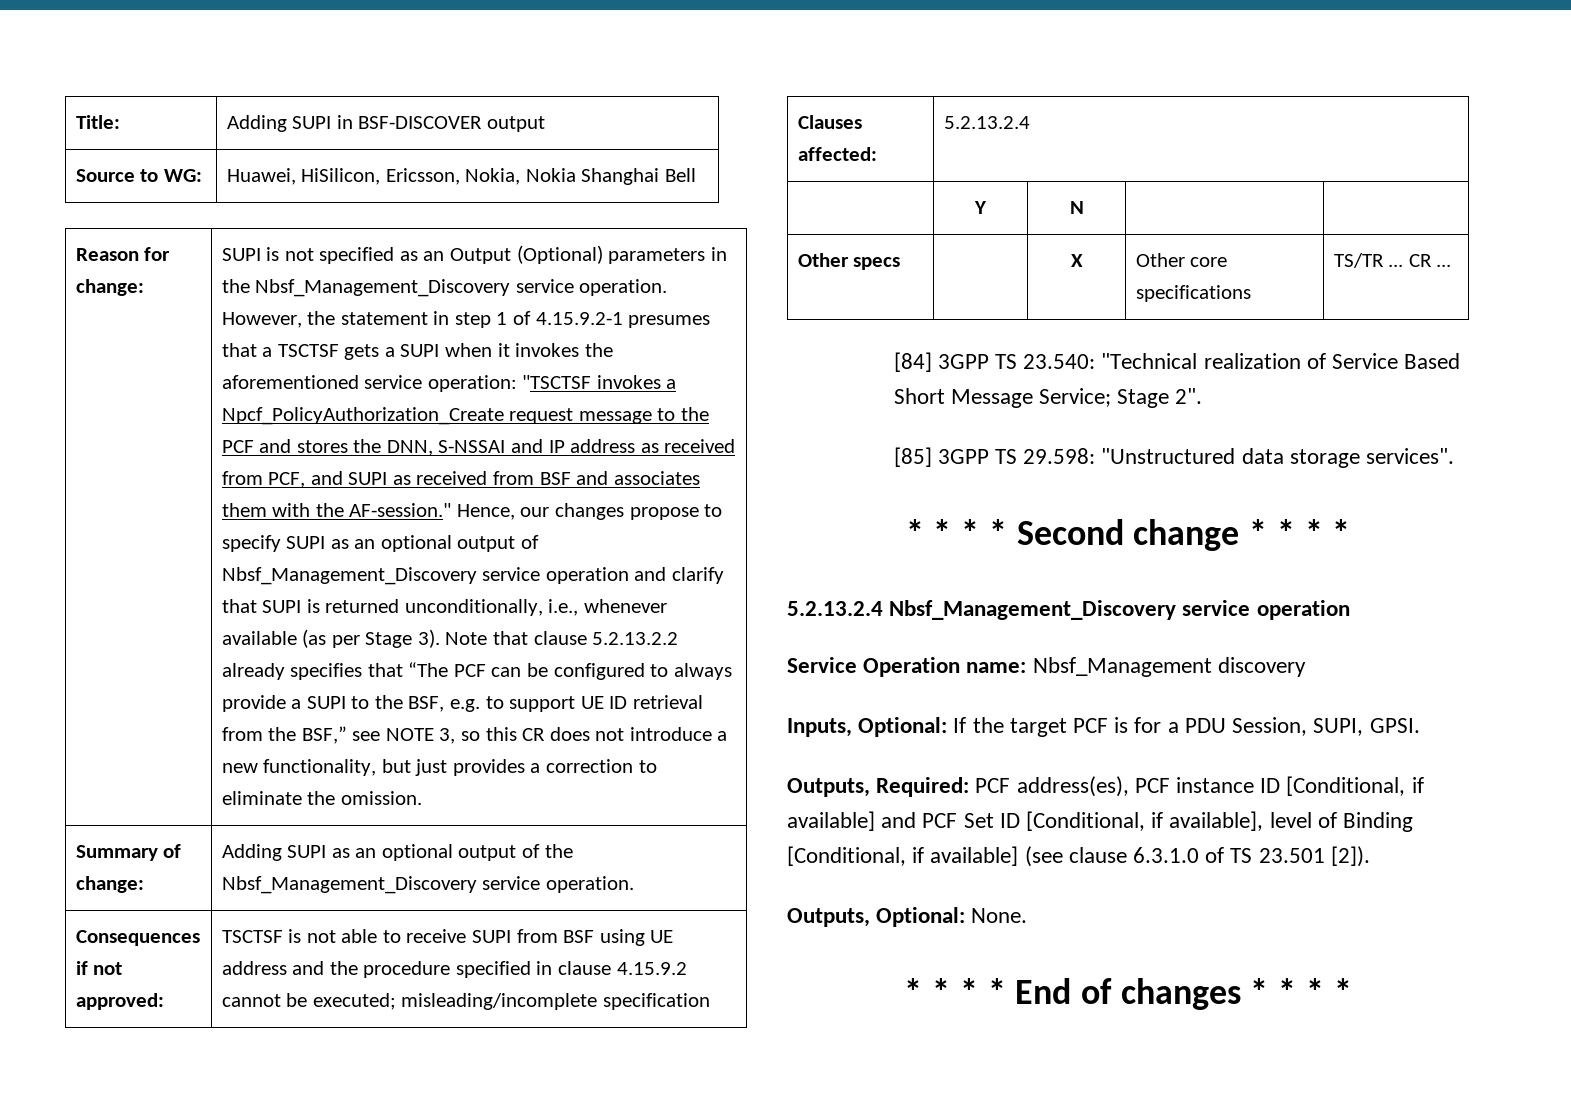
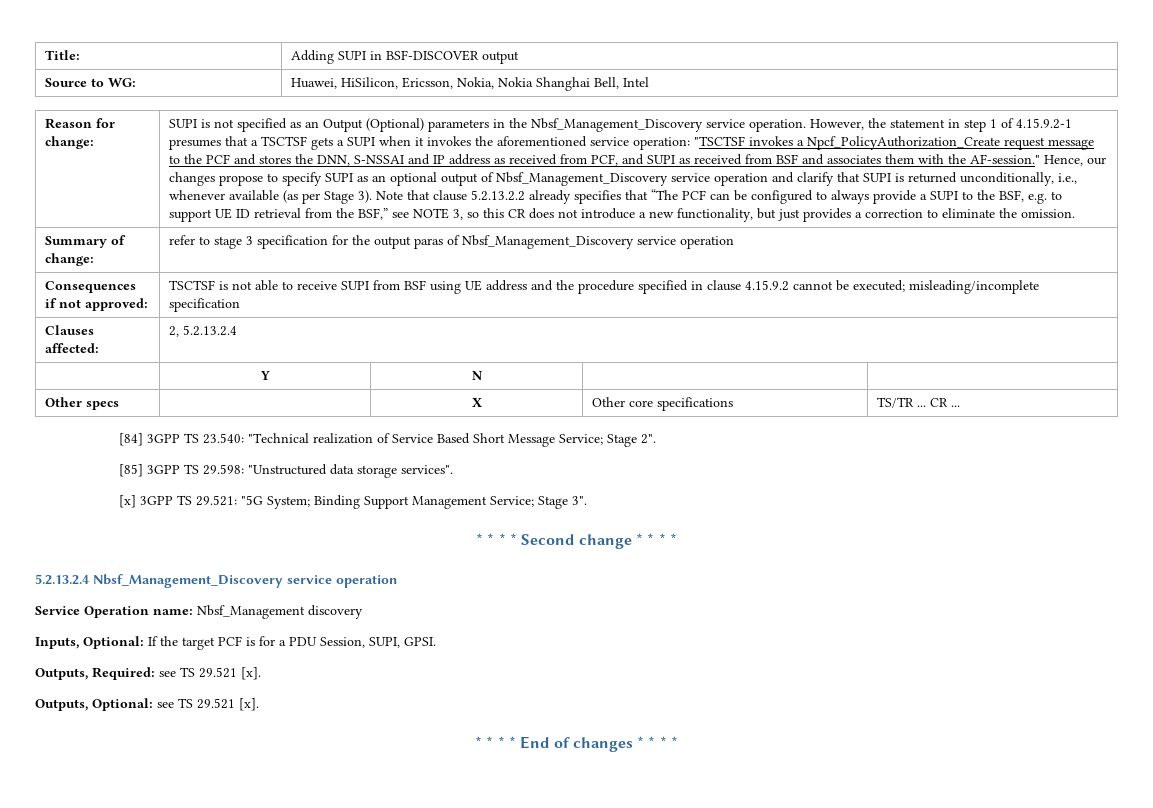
- Source to WG: | Huawei, HiSilicon, Ericsson, Nokia, Nokia Shanghai Bell
+ Source to WG: | Huawei, HiSilicon, Ericsson, Nokia, Nokia Shanghai Bell, Intel
- Summary of change: | Adding SUPI as an optional output of the Nbsf_Management_Discovery service operation.
+ Summary of change: | refer to stage 3 specification for the output paras of Nbsf_Management_Discovery service operation
- Clauses affected: | 5.2.13.2.4
+ Clauses affected: | 2, 5.2.13.2.4
+ [x] 3GPP TS 29.521: "5G System; Binding Support Management Service; Stage 3".
- Outputs, Required: PCF address(es), PCF instance ID [Conditional, if available] and PCF Set ID [Conditional, if available], level of Binding [Conditional, if available] (see clause 6.3.1.0 of TS 23.501 [2]).
- Outputs, Optional: None.
+ Outputs, Required: see TS 29.521 [x].
+ Outputs, Optional: see TS 29.521 [x].

